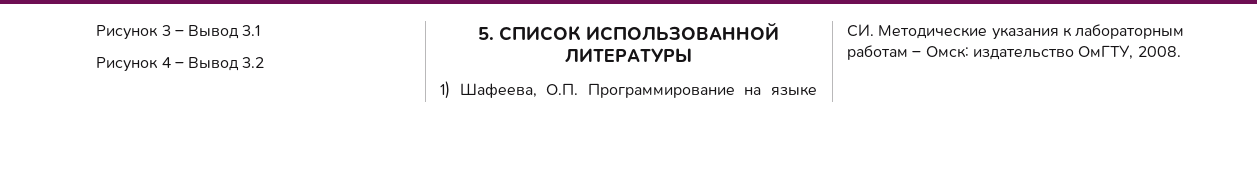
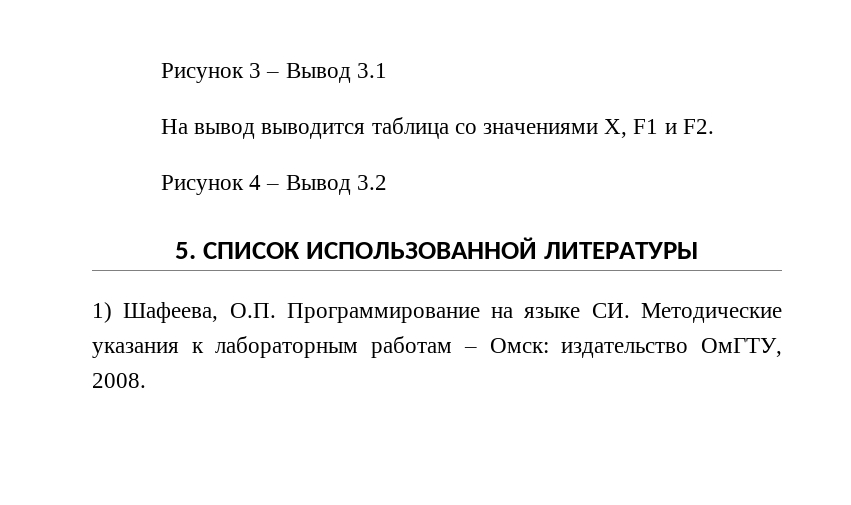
+ На вывод выводится таблица со значениями X, F1 и F2.

